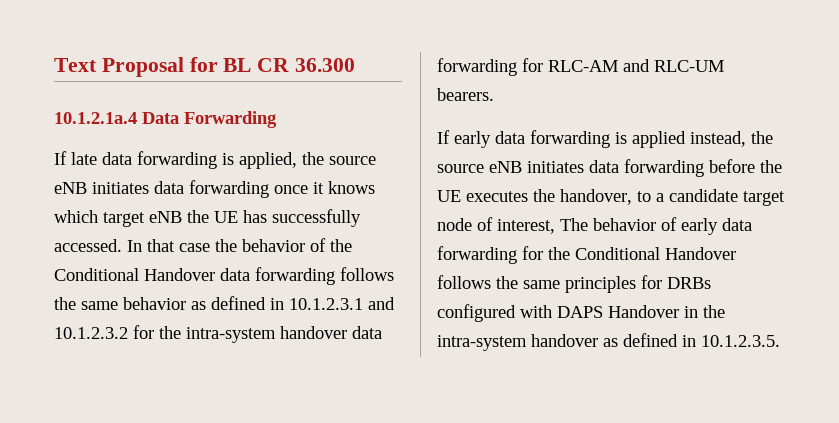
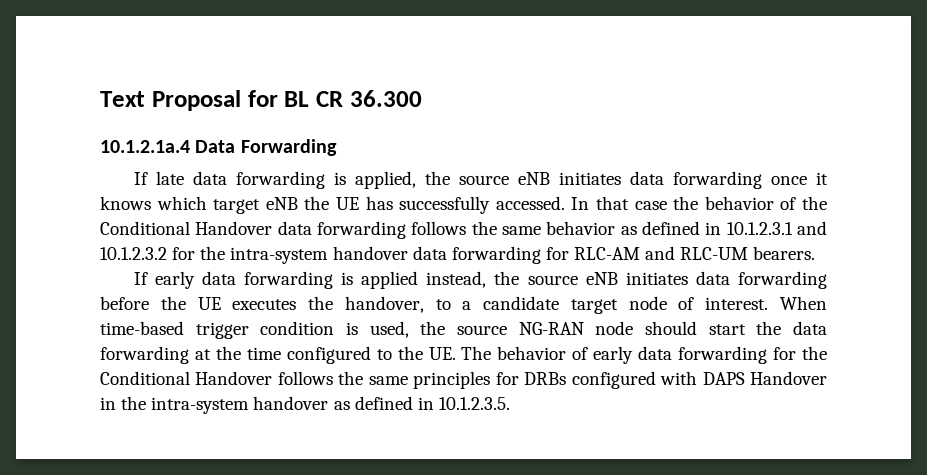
- If early data forwarding is applied instead, the source eNB initiates data forwarding before the UE executes the handover, to a candidate target node of interest, The behavior of early data forwarding for the Conditional Handover follows the same principles for DRBs configured with DAPS Handover in the intra-system handover as defined in 10.1.2.3.5.
+ If early data forwarding is applied instead, the source eNB initiates data forwarding before the UE executes the handover, to a candidate target node of interest. When time-based trigger condition is used, the source NG-RAN node should start the data forwarding at the time configured to the UE. The behavior of early data forwarding for the Conditional Handover follows the same principles for DRBs configured with DAPS Handover in the intra-system handover as defined in 10.1.2.3.5.

